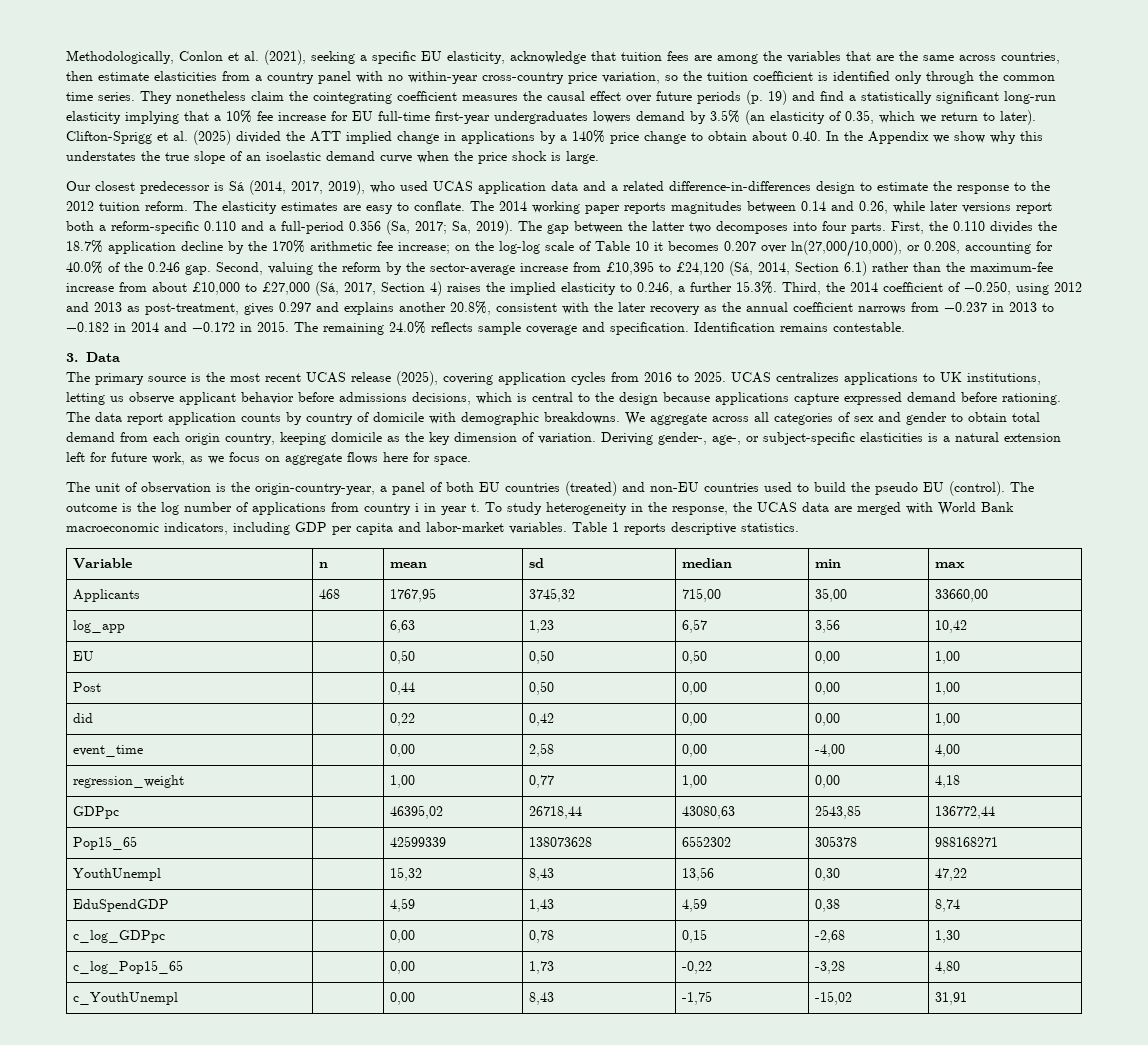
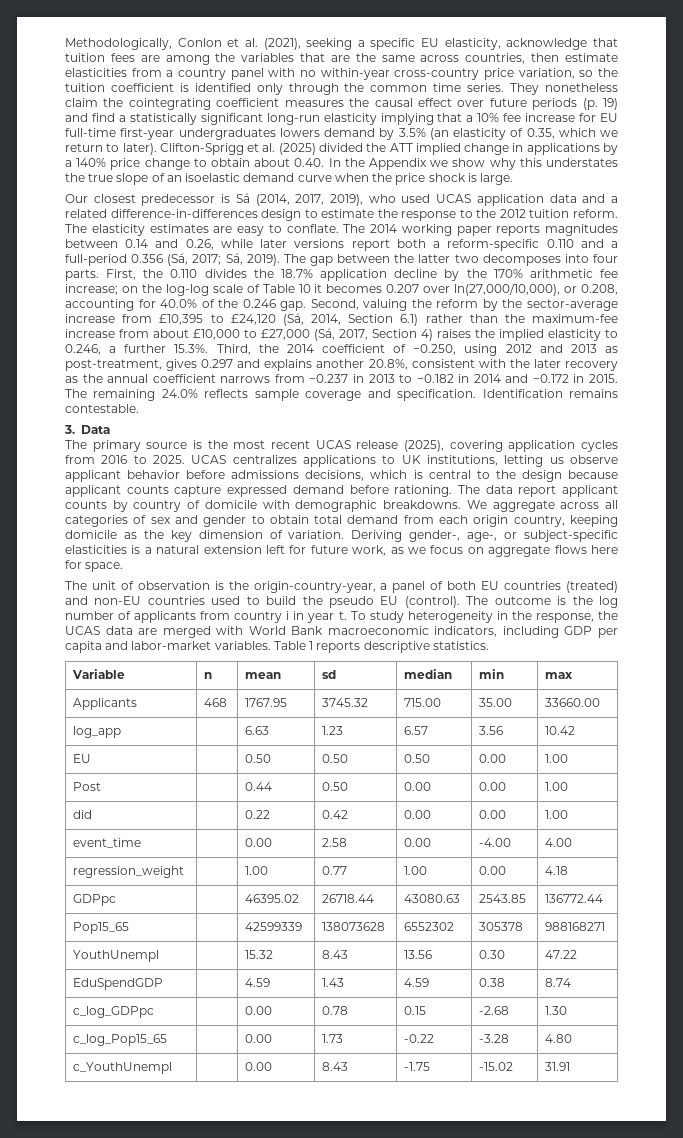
- The 2014 working paper reports magnitudes between 0.14 and 0.26, while later versions report both a reform-specific 0.110 and a full-period 0.356 (Sa, 2017; Sa, 2019).
+ The 2014 working paper reports magnitudes between 0.14 and 0.26, while later versions report both a reform-specific 0.110 and a full-period 0.356 (Sá, 2017; Sá, 2019).
- UCAS centralizes applications to UK institutions, letting us observe applicant behavior before admissions decisions, which is central to the design because applications capture expressed demand before rationing.
+ UCAS centralizes applications to UK institutions, letting us observe applicant behavior before admissions decisions, which is central to the design because applicant counts capture expressed demand before rationing.
- The data report application counts by country of domicile with demographic breakdowns.
+ The data report applicant counts by country of domicile with demographic breakdowns.
- The outcome is the log number of applications from country i in year t.
+ The outcome is the log number of applicants from country i in year t.
- Applicants | 468 | 1767,95 | 3745,32 | 715,00 | 35,00 | 33660,00
- log_app | | 6,63 | 1,23 | 6,57 | 3,56 | 10,42
- EU | | 0,50 | 0,50 | 0,50 | 0,00 | 1,00
- Post | | 0,44 | 0,50 | 0,00 | 0,00 | 1,00
- did | | 0,22 | 0,42 | 0,00 | 0,00 | 1,00
- event_time | | 0,00 | 2,58 | 0,00 | -4,00 | 4,00
- regression_weight | | 1,00 | 0,77 | 1,00 | 0,00 | 4,18
- GDPpc | | 46395,02 | 26718,44 | 43080,63 | 2543,85 | 136772,44
+ Applicants | 468 | 1767.95 | 3745.32 | 715.00 | 35.00 | 33660.00
+ log_app | | 6.63 | 1.23 | 6.57 | 3.56 | 10.42
+ EU | | 0.50 | 0.50 | 0.50 | 0.00 | 1.00
+ Post | | 0.44 | 0.50 | 0.00 | 0.00 | 1.00
+ did | | 0.22 | 0.42 | 0.00 | 0.00 | 1.00
+ event_time | | 0.00 | 2.58 | 0.00 | -4.00 | 4.00
+ regression_weight | | 1.00 | 0.77 | 1.00 | 0.00 | 4.18
+ GDPpc | | 46395.02 | 26718.44 | 43080.63 | 2543.85 | 136772.44
- YouthUnempl | | 15,32 | 8,43 | 13,56 | 0,30 | 47,22
- EduSpendGDP | | 4,59 | 1,43 | 4,59 | 0,38 | 8,74
- c_log_GDPpc | | 0,00 | 0,78 | 0,15 | -2,68 | 1,30
- c_log_Pop15_65 | | 0,00 | 1,73 | -0,22 | -3,28 | 4,80
- c_YouthUnempl | | 0,00 | 8,43 | -1,75 | -15,02 | 31,91
+ YouthUnempl | | 15.32 | 8.43 | 13.56 | 0.30 | 47.22
+ EduSpendGDP | | 4.59 | 1.43 | 4.59 | 0.38 | 8.74
+ c_log_GDPpc | | 0.00 | 0.78 | 0.15 | -2.68 | 1.30
+ c_log_Pop15_65 | | 0.00 | 1.73 | -0.22 | -3.28 | 4.80
+ c_YouthUnempl | | 0.00 | 8.43 | -1.75 | -15.02 | 31.91

